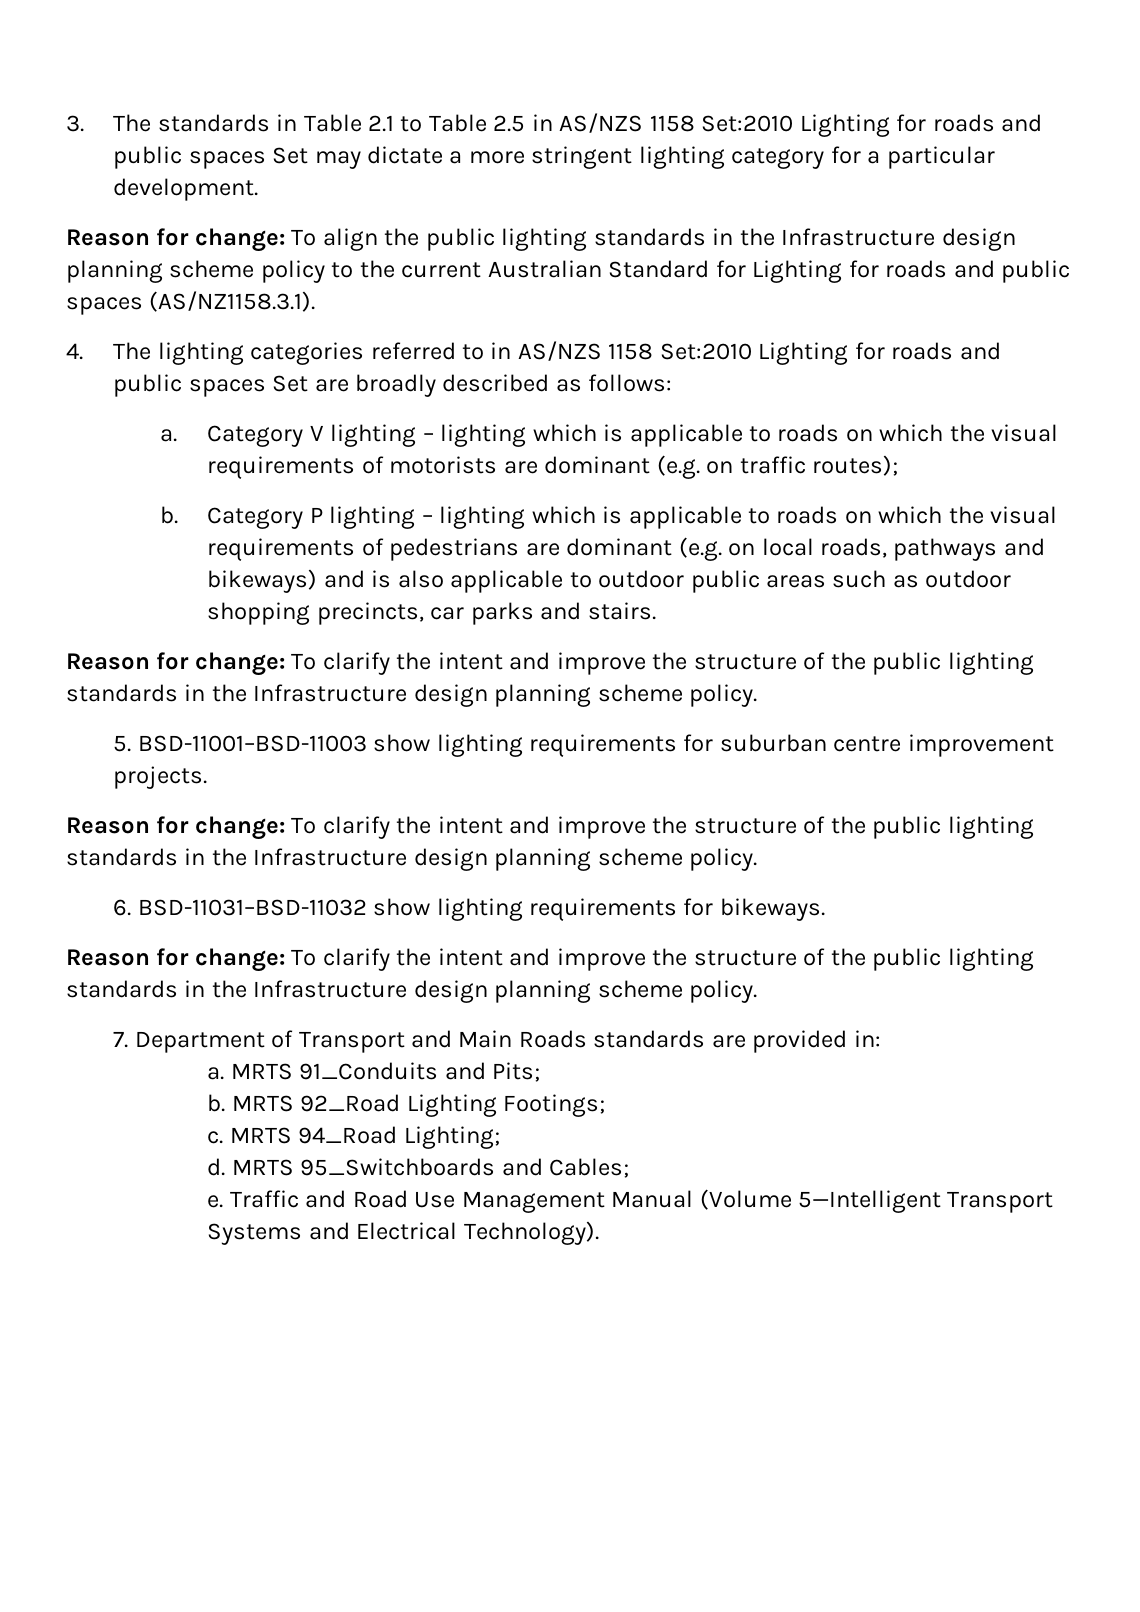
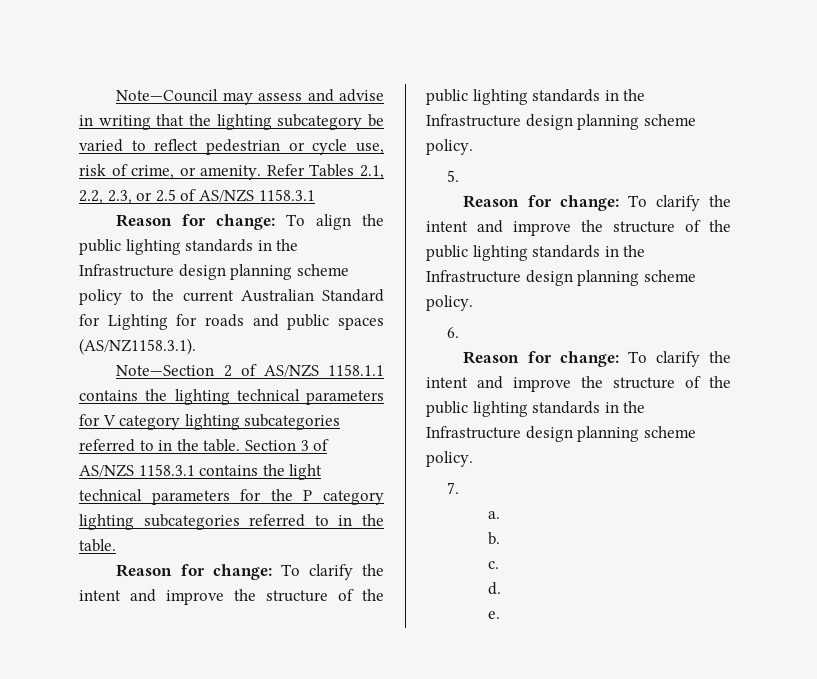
- 3. The standards in Table 2.1 to Table 2.5 in AS/NZS 1158 Set:2010 Lighting for roads and public spaces Set may dictate a more stringent lighting category for a particular development.
+ Note—Council may assess and advise in writing that the lighting subcategory be varied to reflect pedestrian or cycle use, risk of crime, or amenity. Refer Tables 2.1, 2.2, 2.3, or 2.5 of AS/NZS 1158.3.1
- 4. The lighting categories referred to in AS/NZS 1158 Set:2010 Lighting for roads and public spaces Set are broadly described as follows:
- a. Category V lighting – lighting which is applicable to roads on which the visual requirements of motorists are dominant (e.g. on traffic routes);
- b. Category P lighting – lighting which is applicable to roads on which the visual requirements of pedestrians are dominant (e.g. on local roads, pathways and bikeways) and is also applicable to outdoor public areas such as outdoor shopping precincts, car parks and stairs.
+ Note—Section 2 of AS/NZS 1158.1.1 contains the lighting technical parameters for V category lighting subcategories referred to in the table. Section 3 of AS/NZS 1158.3.1 contains the light technical parameters for the P category lighting subcategories referred to in the table.
- 5. BSD-11001–BSD-11003 show lighting requirements for suburban centre improvement projects.
+ 5.
- 6. BSD-11031–BSD-11032 show lighting requirements for bikeways.
+ 6.
- 7. Department of Transport and Main Roads standards are provided in:
- a. MRTS 91_Conduits and Pits;
- b. MRTS 92_Road Lighting Footings;
- c. MRTS 94_Road Lighting;
- d. MRTS 95_Switchboards and Cables;
- e. Traffic and Road Use Management Manual (Volume 5—Intelligent Transport Systems and Electrical Technology).
+ 7.
+ a.
+ b.
+ c.
+ d.
+ e.

